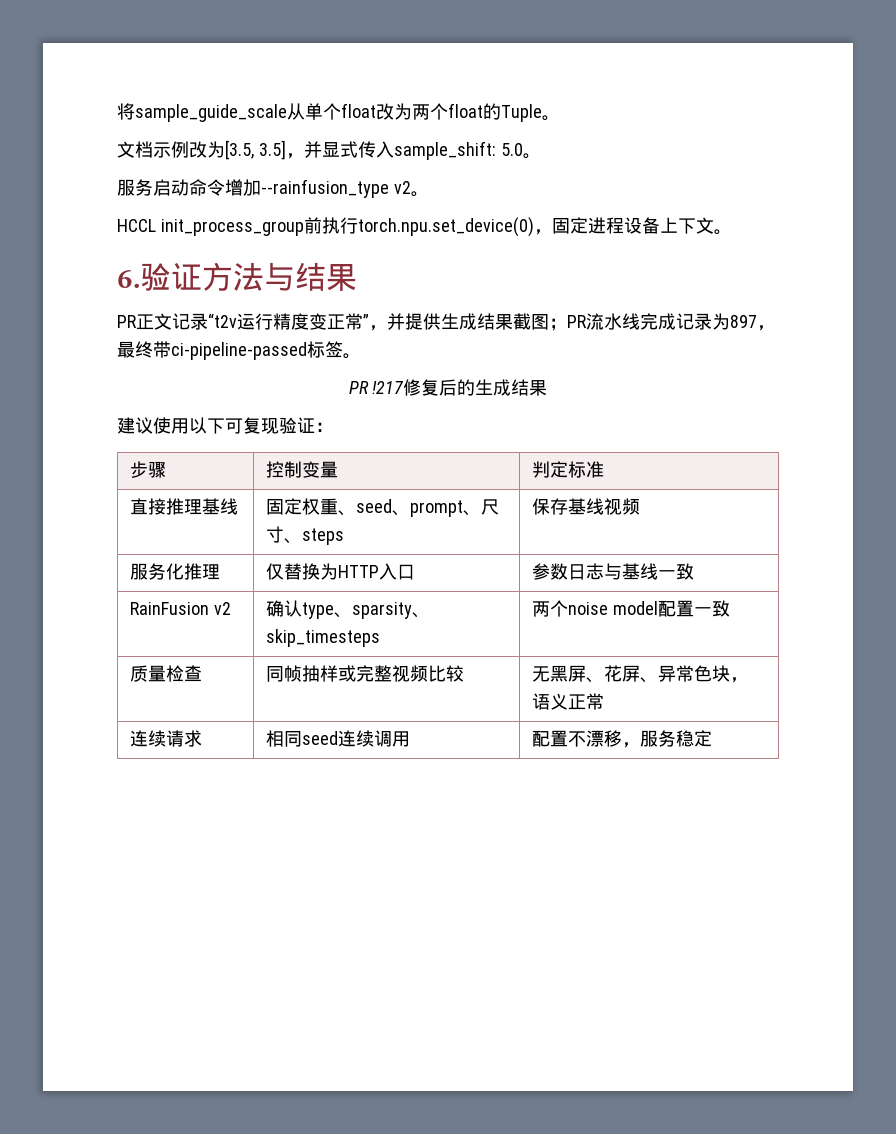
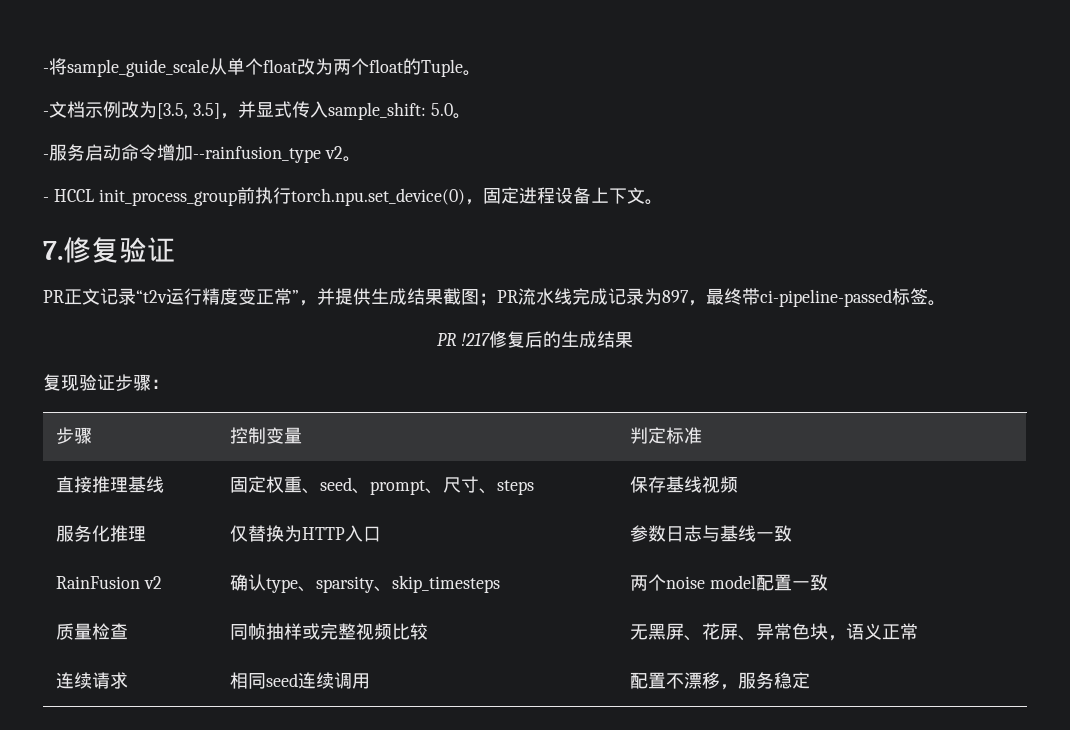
- 将sample_guide_scale从单个float改为两个float的Tuple。
+ -将sample_guide_scale从单个float改为两个float的Tuple。
- 文档示例改为[3.5, 3.5]，并显式传入sample_shift: 5.0。
+ -文档示例改为[3.5, 3.5]，并显式传入sample_shift: 5.0。
- 服务启动命令增加--rainfusion_type v2。
+ -服务启动命令增加--rainfusion_type v2。
- HCCL init_process_group前执行torch.npu.set_device(0)，固定进程设备上下文。
+ - HCCL init_process_group前执行torch.npu.set_device(0)，固定进程设备上下文。
- 6.验证方法与结果
+ 7.修复验证
- 建议使用以下可复现验证：
+ 复现验证步骤：

